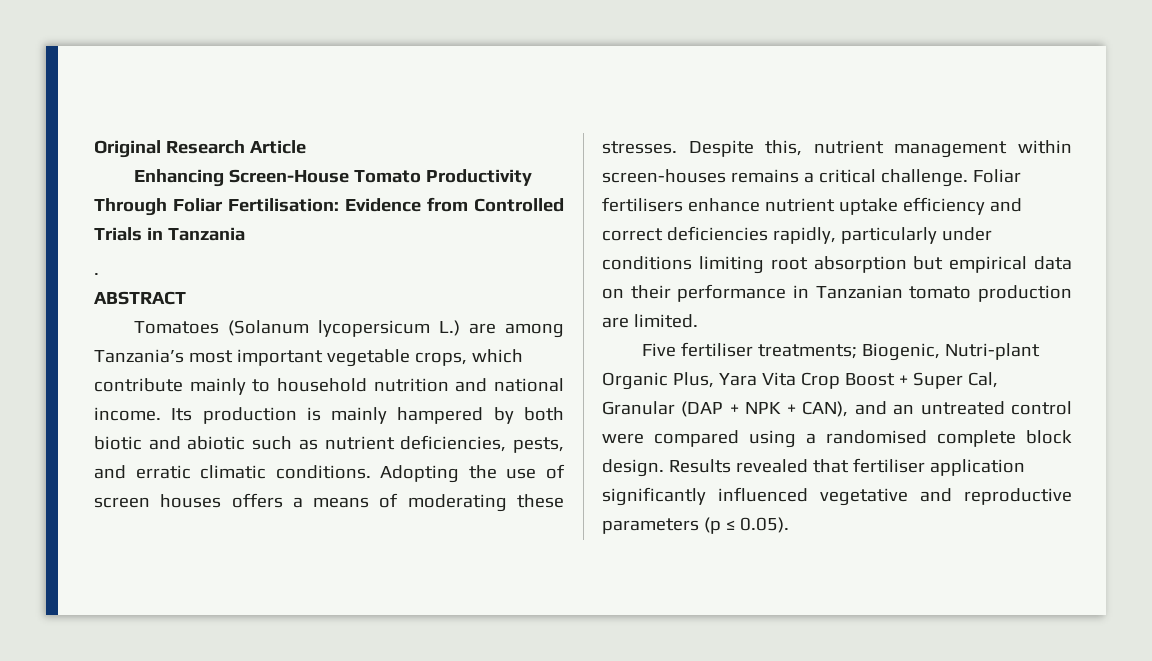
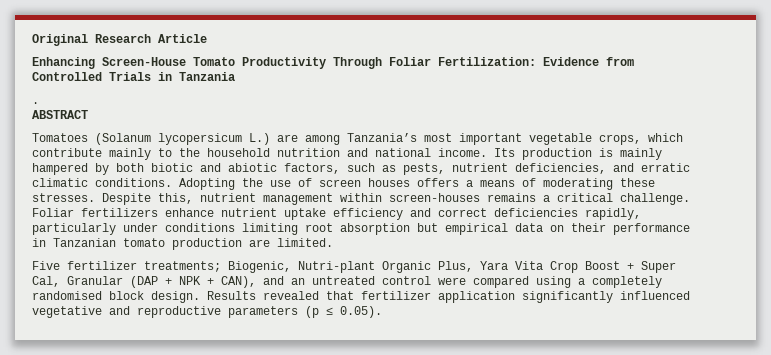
- Enhancing Screen-House Tomato Productivity Through Foliar Fertilisation: Evidence from Controlled Trials in Tanzania
+ Enhancing Screen-House Tomato Productivity Through Foliar Fertilization: Evidence from Controlled Trials in Tanzania
- Tomatoes (Solanum lycopersicum L.) are among Tanzania’s most important vegetable crops, which contribute mainly to household nutrition and national income.
+ Tomatoes (Solanum lycopersicum L.) are among Tanzania’s most important vegetable crops, which contribute mainly to the household nutrition and national income.
- Its production is mainly hampered by both biotic and abiotic such as nutrient deficiencies, pests, and erratic climatic conditions.
+ Its production is mainly hampered by both biotic and abiotic factors, such as pests, nutrient deficiencies, and erratic climatic conditions.
- Foliar fertilisers enhance nutrient uptake efficiency and correct deficiencies rapidly, particularly under conditions limiting root absorption but empirical data on their performance in Tanzanian tomato production are limited.
+ Foliar fertilizers enhance nutrient uptake efficiency and correct deficiencies rapidly, particularly under conditions limiting root absorption but empirical data on their performance in Tanzanian tomato production are limited.
- Five fertiliser treatments; Biogenic, Nutri-plant Organic Plus, Yara Vita Crop Boost + Super Cal, Granular (DAP + NPK + CAN), and an untreated control were compared using a randomised complete block design.
+ Five fertilizer treatments; Biogenic, Nutri-plant Organic Plus, Yara Vita Crop Boost + Super Cal, Granular (DAP + NPK + CAN), and an untreated control were compared using a completely randomised block design.
- Results revealed that fertiliser application significantly influenced vegetative and reproductive parameters (p ≤ 0.05).
+ Results revealed that fertilizer application significantly influenced vegetative and reproductive parameters (p ≤ 0.05).

